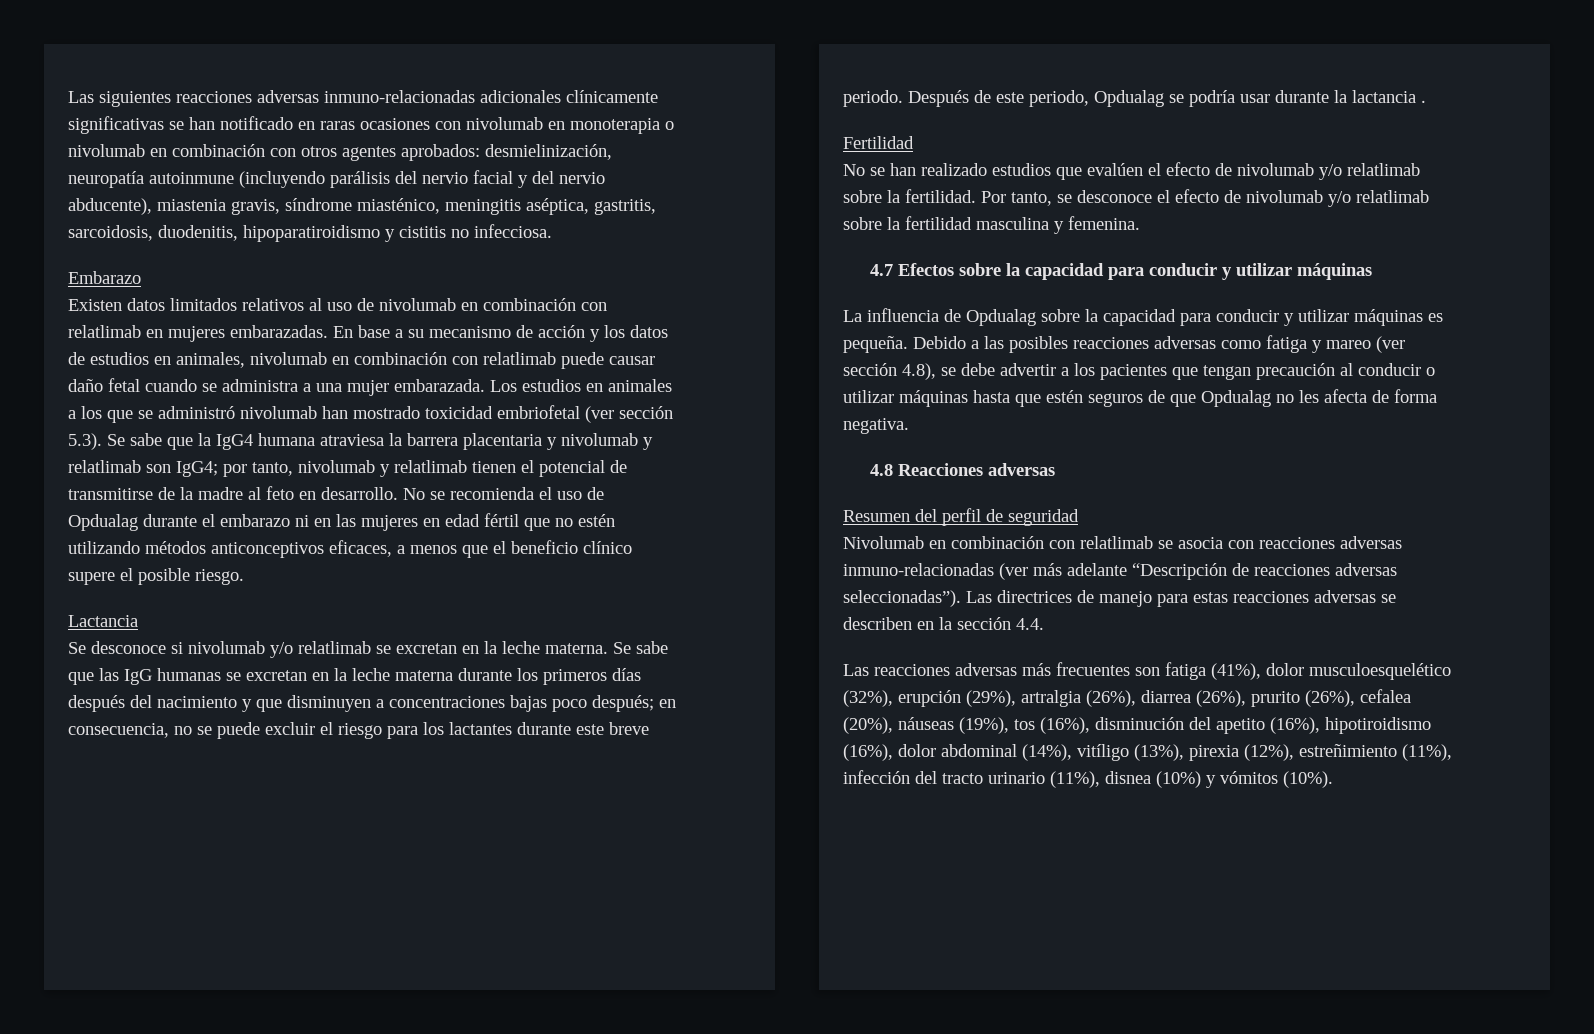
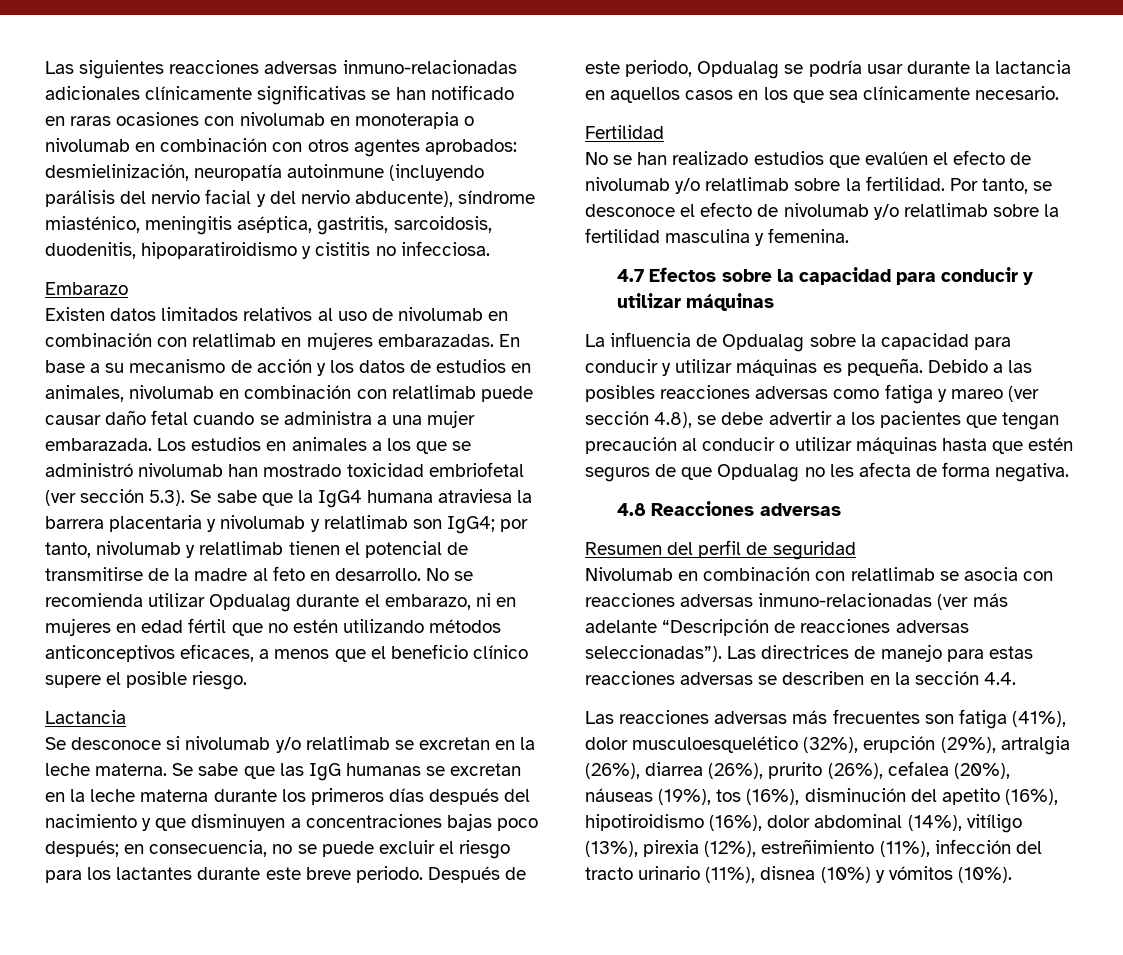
- Las siguientes reacciones adversas inmuno-relacionadas adicionales clínicamente significativas se han notificado en raras ocasiones con nivolumab en monoterapia o nivolumab en combinación con otros agentes aprobados: desmielinización, neuropatía autoinmune (incluyendo parálisis del nervio facial y del nervio abducente), miastenia gravis, síndrome miasténico, meningitis aséptica, gastritis, sarcoidosis, duodenitis, hipoparatiroidismo y cistitis no infecciosa.
+ Las siguientes reacciones adversas inmuno-relacionadas adicionales clínicamente significativas se han notificado en raras ocasiones con nivolumab en monoterapia o nivolumab en combinación con otros agentes aprobados: desmielinización, neuropatía autoinmune (incluyendo parálisis del nervio facial y del nervio abducente), síndrome miasténico, meningitis aséptica, gastritis, sarcoidosis, duodenitis, hipoparatiroidismo y cistitis no infecciosa.
- No se recomienda el uso de Opdualag durante el embarazo ni en las mujeres en edad fértil que no estén utilizando métodos anticonceptivos eficaces, a menos que el beneficio clínico supere el posible riesgo.
+ No se recomienda utilizar Opdualag durante el embarazo, ni en mujeres en edad fértil que no estén utilizando métodos anticonceptivos eficaces, a menos que el beneficio clínico supere el posible riesgo.
- Después de este periodo, Opdualag se podría usar durante la lactancia .
+ Después de este periodo, Opdualag se podría usar durante la lactancia en aquellos casos en los que sea clínicamente necesario.

